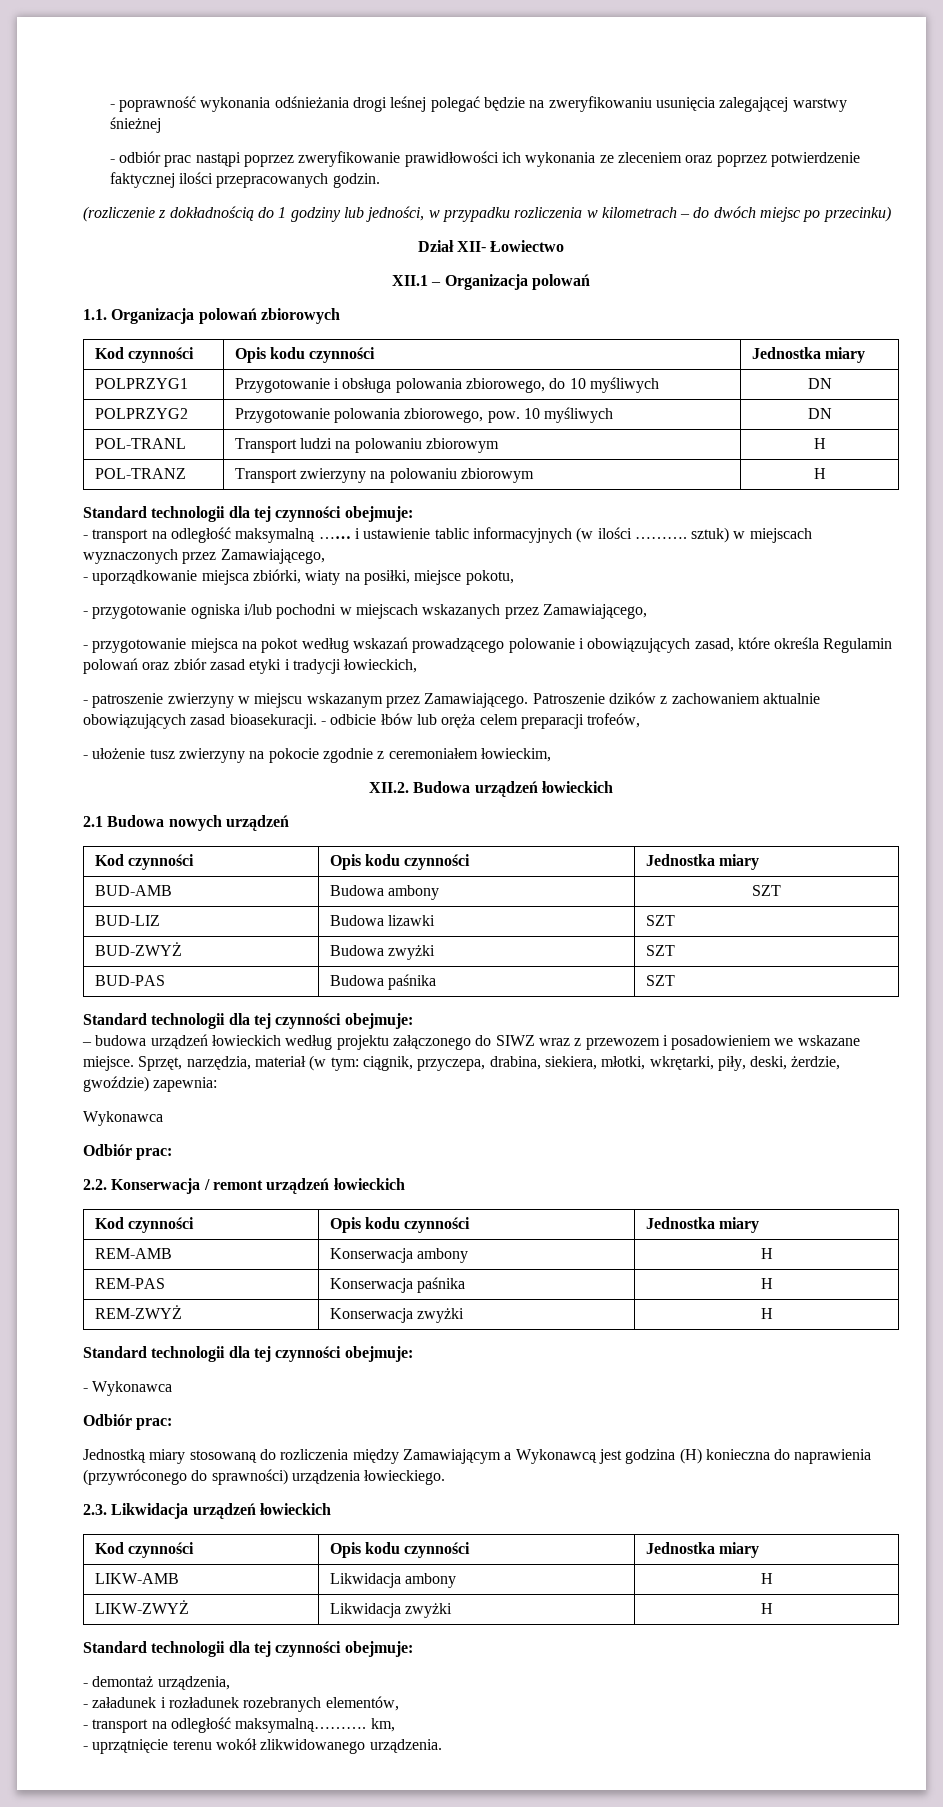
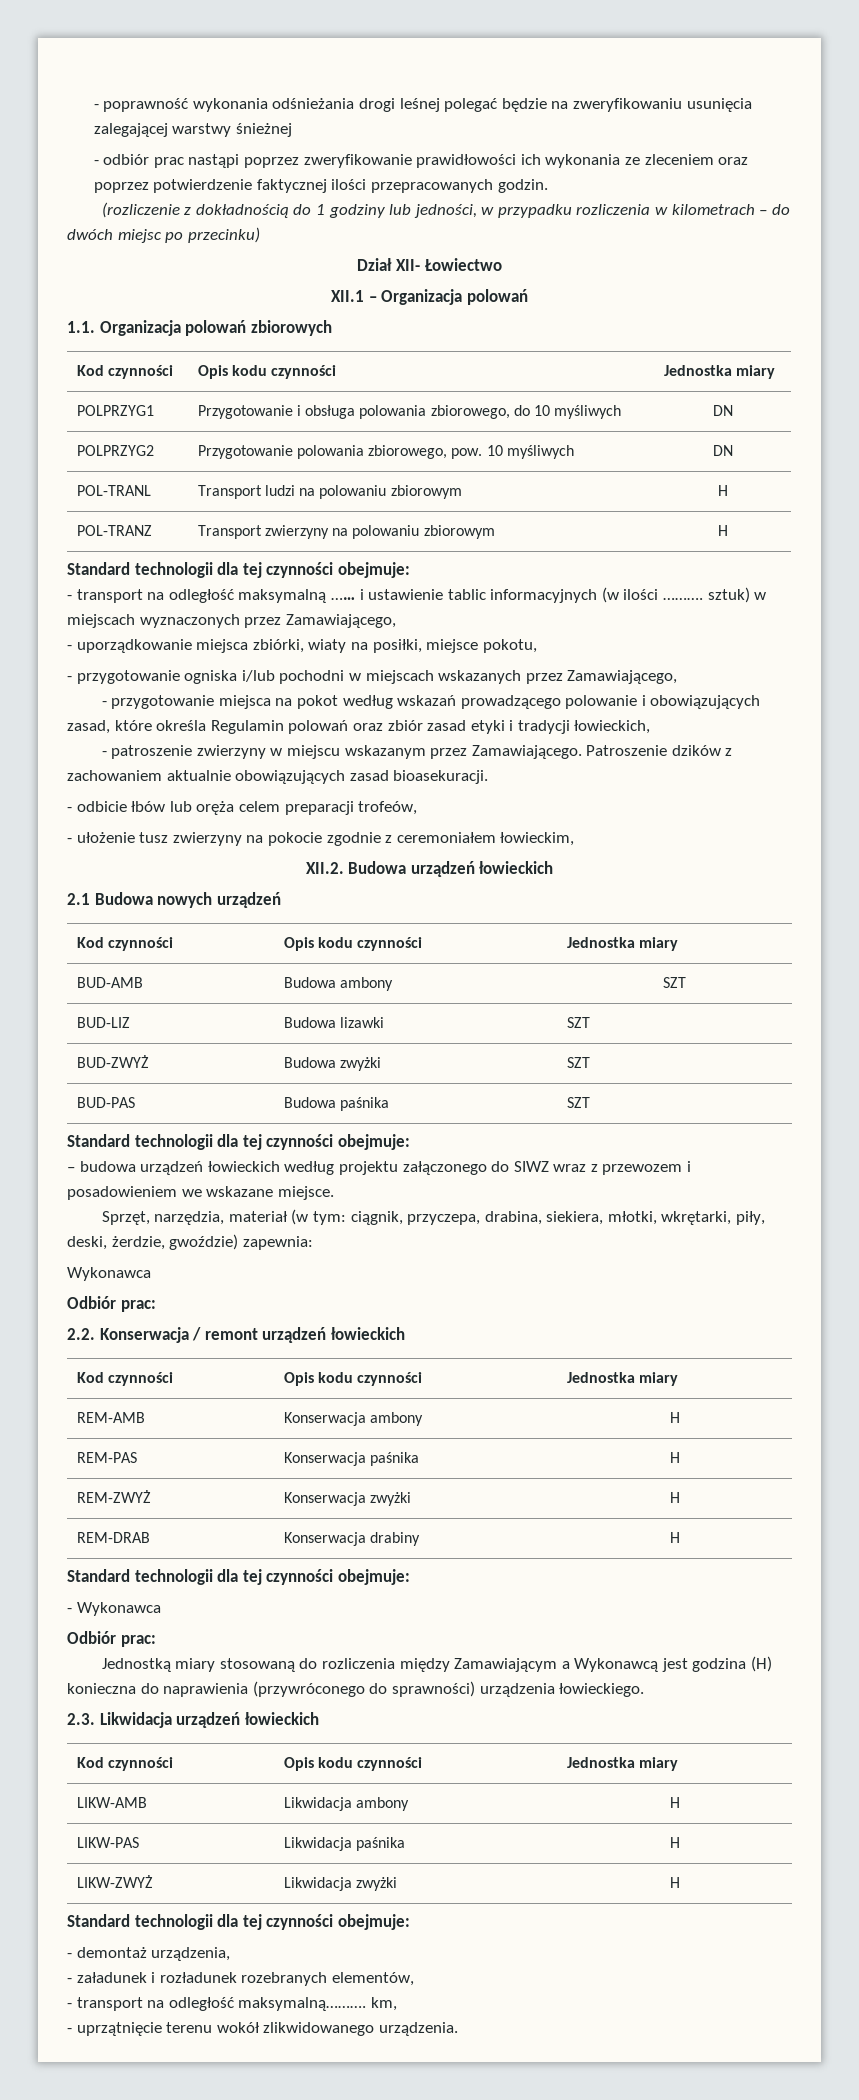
- Patroszenie dzików z zachowaniem aktualnie obowiązujących zasad bioasekuracji. - odbicie łbów lub oręża celem preparacji trofeów,
+ Patroszenie dzików z zachowaniem aktualnie obowiązujących zasad bioasekuracji.
+ - odbicie łbów lub oręża celem preparacji trofeów,
- – budowa urządzeń łowieckich według projektu załączonego do SIWZ wraz z przewozem i posadowieniem we wskazane miejsce. Sprzęt, narzędzia, materiał (w tym: ciągnik, przyczepa, drabina, siekiera, młotki, wkrętarki, piły, deski, żerdzie, gwoździe) zapewnia:
+ – budowa urządzeń łowieckich według projektu załączonego do SIWZ wraz z przewozem i posadowieniem we wskazane miejsce.
+ Sprzęt, narzędzia, materiał (w tym: ciągnik, przyczepa, drabina, siekiera, młotki, wkrętarki, piły, deski, żerdzie, gwoździe) zapewnia:
+ REM-DRAB | Konserwacja drabiny | H
+ LIKW-PAS | Likwidacja paśnika | H

